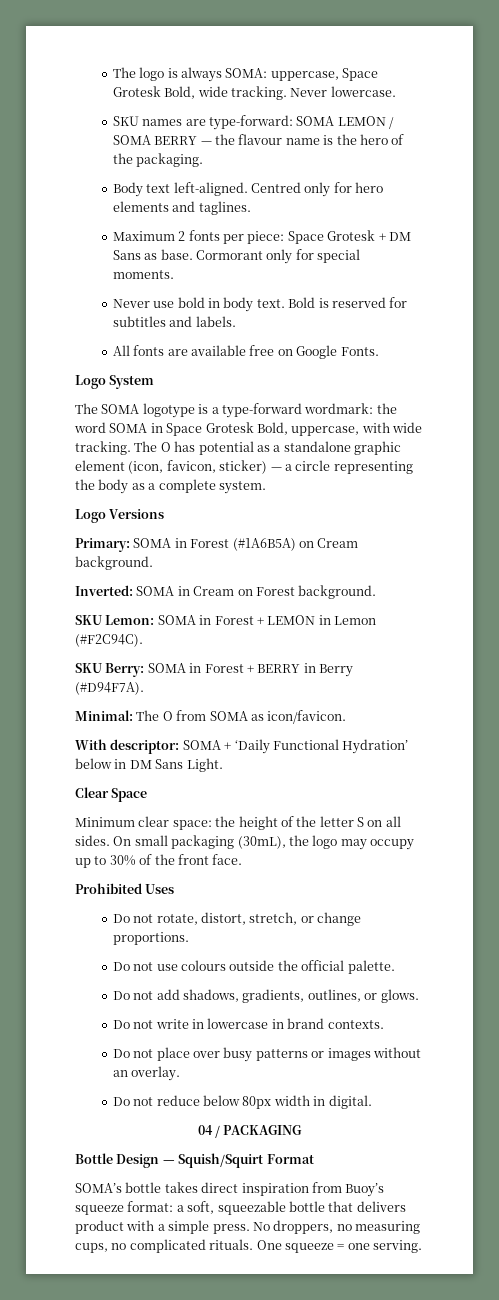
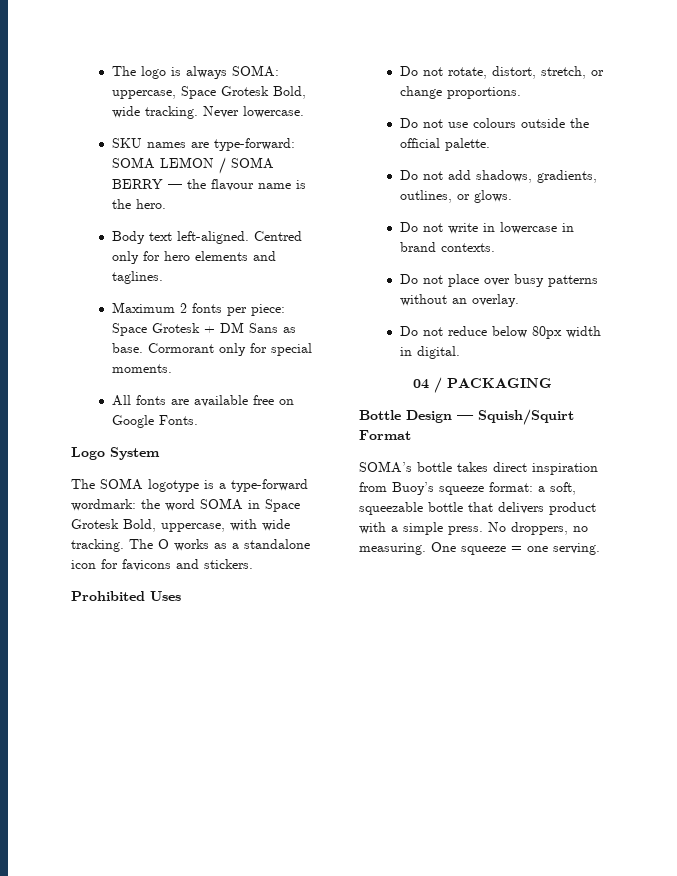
- SKU names are type-forward: SOMA LEMON / SOMA BERRY — the flavour name is the hero of the packaging.
+ SKU names are type-forward: SOMA LEMON / SOMA BERRY — the flavour name is the hero.
- Never use bold in body text. Bold is reserved for subtitles and labels.
- The O has potential as a standalone graphic element (icon, favicon, sticker) — a circle representing the body as a complete system.
- Logo Versions
- Primary: SOMA in Forest (#1A6B5A) on Cream background.
- Inverted: SOMA in Cream on Forest background.
- SKU Lemon: SOMA in Forest + LEMON in Lemon (#F2C94C).
- SKU Berry: SOMA in Forest + BERRY in Berry (#D94F7A).
- Minimal: The O from SOMA as icon/favicon.
- With descriptor: SOMA + ‘Daily Functional Hydration’ below in DM Sans Light.
- Clear Space
- Minimum clear space: the height of the letter S on all sides. On small packaging (30mL), the logo may occupy up to 30% of the front face.
+ The O works as a standalone icon for favicons and stickers.
- Do not place over busy patterns or images without an overlay.
+ Do not place over busy patterns without an overlay.
- No droppers, no measuring cups, no complicated rituals.
+ No droppers, no measuring.

